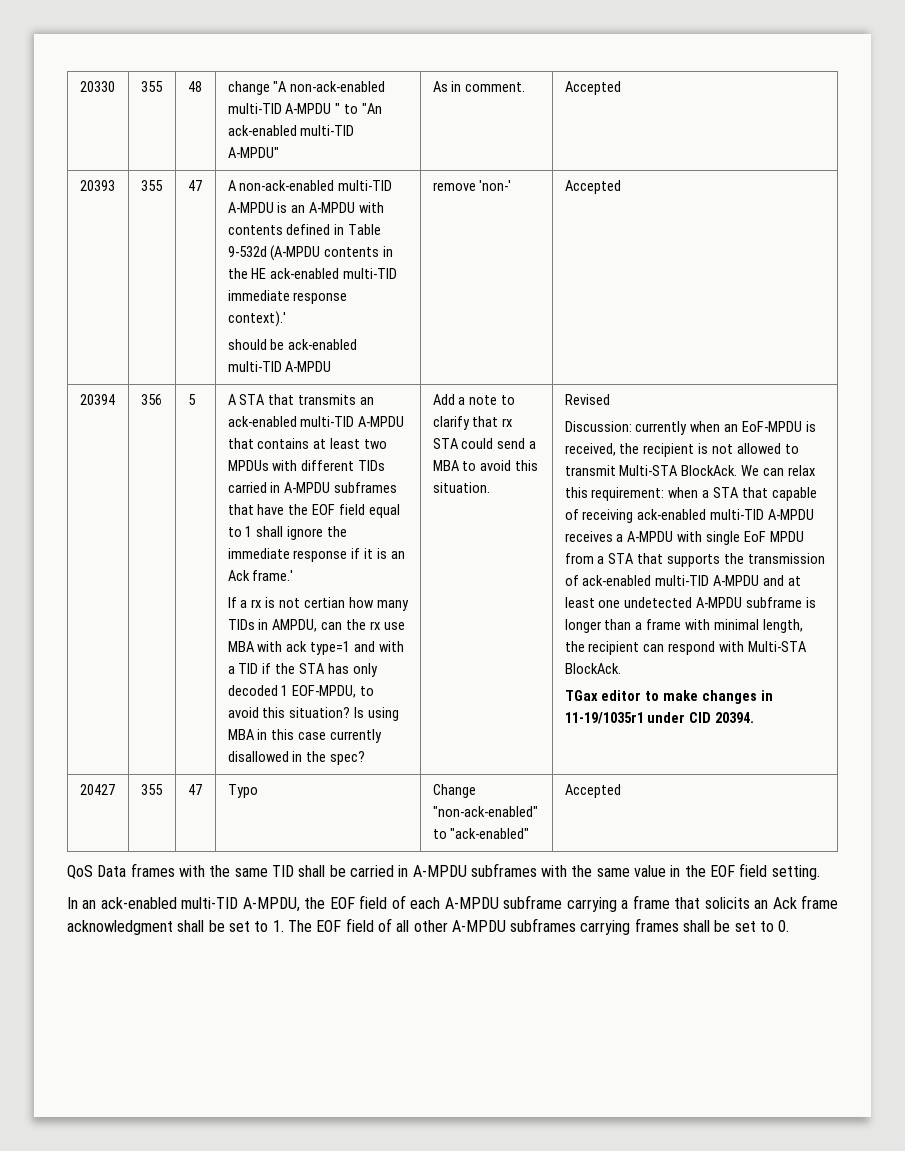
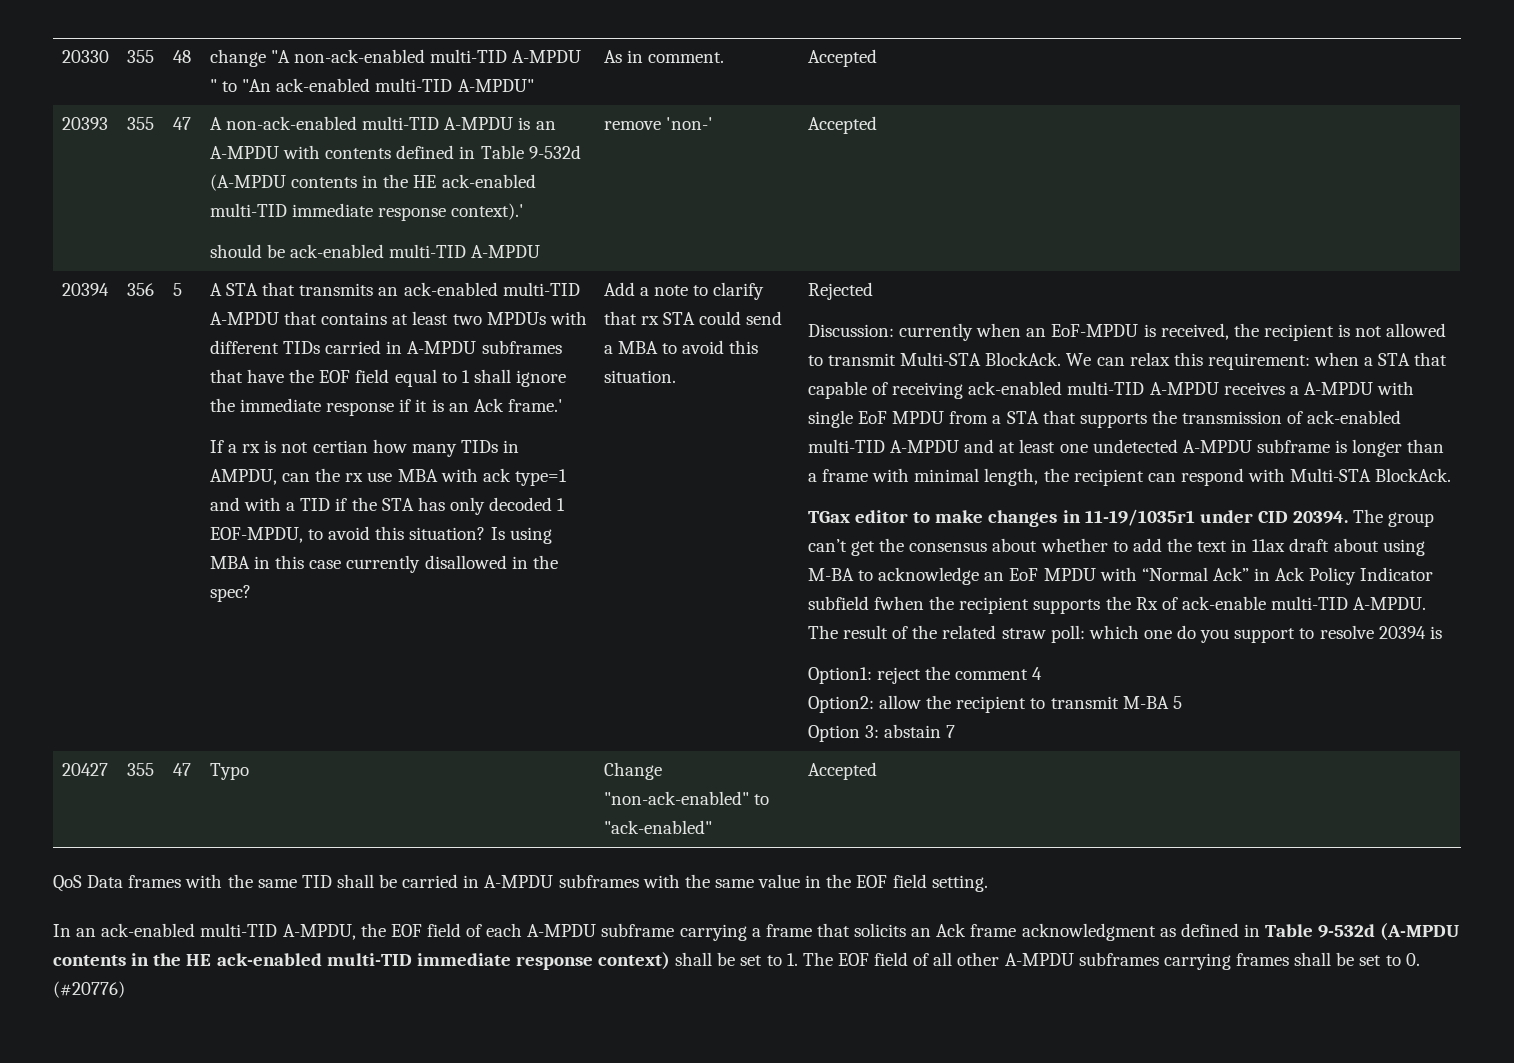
- Revised
+ Rejected
+ The group can’t get the consensus about whether to add the text in 11ax draft about using M-BA to acknowledge an EoF MPDU with “Normal Ack” in Ack Policy Indicator subfield fwhen the recipient supports the Rx of ack-enable multi-TID A-MPDU. The result of the related straw poll: which one do you support to resolve 20394 is
+ Option1: reject the comment 4
+ Option2: allow the recipient to transmit M-BA 5
+ Option 3: abstain 7
- In an ack-enabled multi-TID A-MPDU, the EOF field of each A-MPDU subframe carrying a frame that solicits an Ack frame acknowledgment shall be set to 1. The EOF field of all other A-MPDU subframes carrying frames shall be set to 0.
+ In an ack-enabled multi-TID A-MPDU, the EOF field of each A-MPDU subframe carrying a frame that solicits an Ack frame acknowledgment as defined in Table 9-532d (A-MPDU contents in the HE ack-enabled multi-TID immediate response context) shall be set to 1. The EOF field of all other A-MPDU subframes carrying frames shall be set to 0. (#20776)

